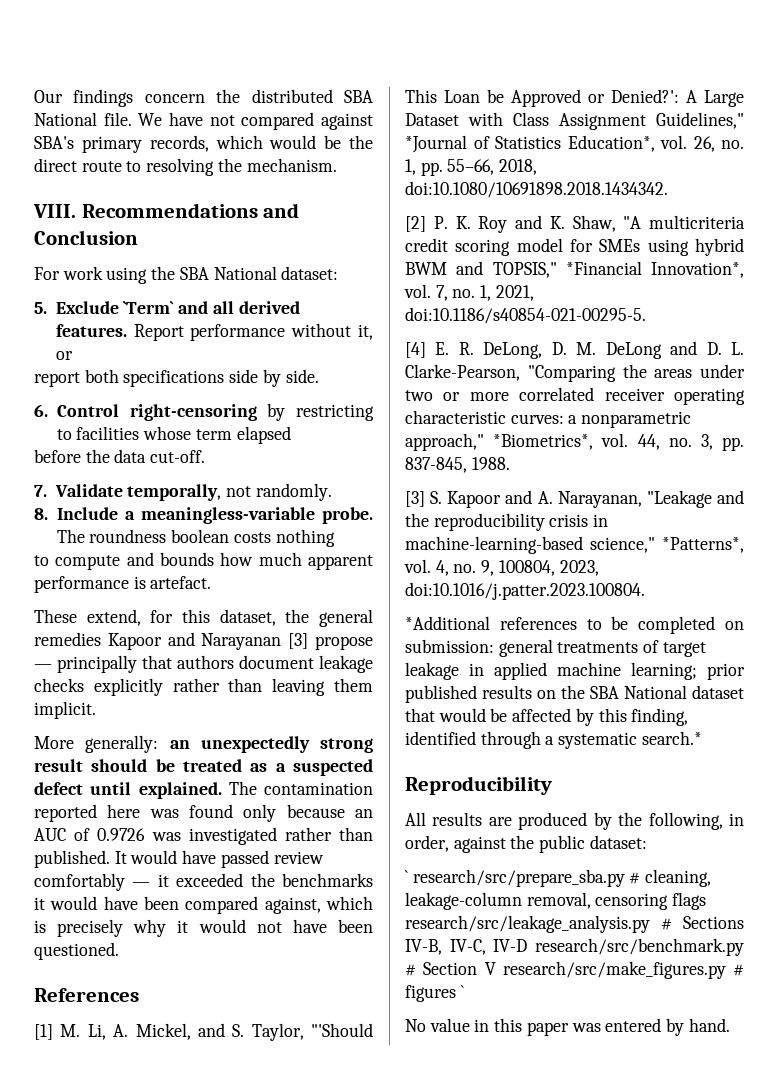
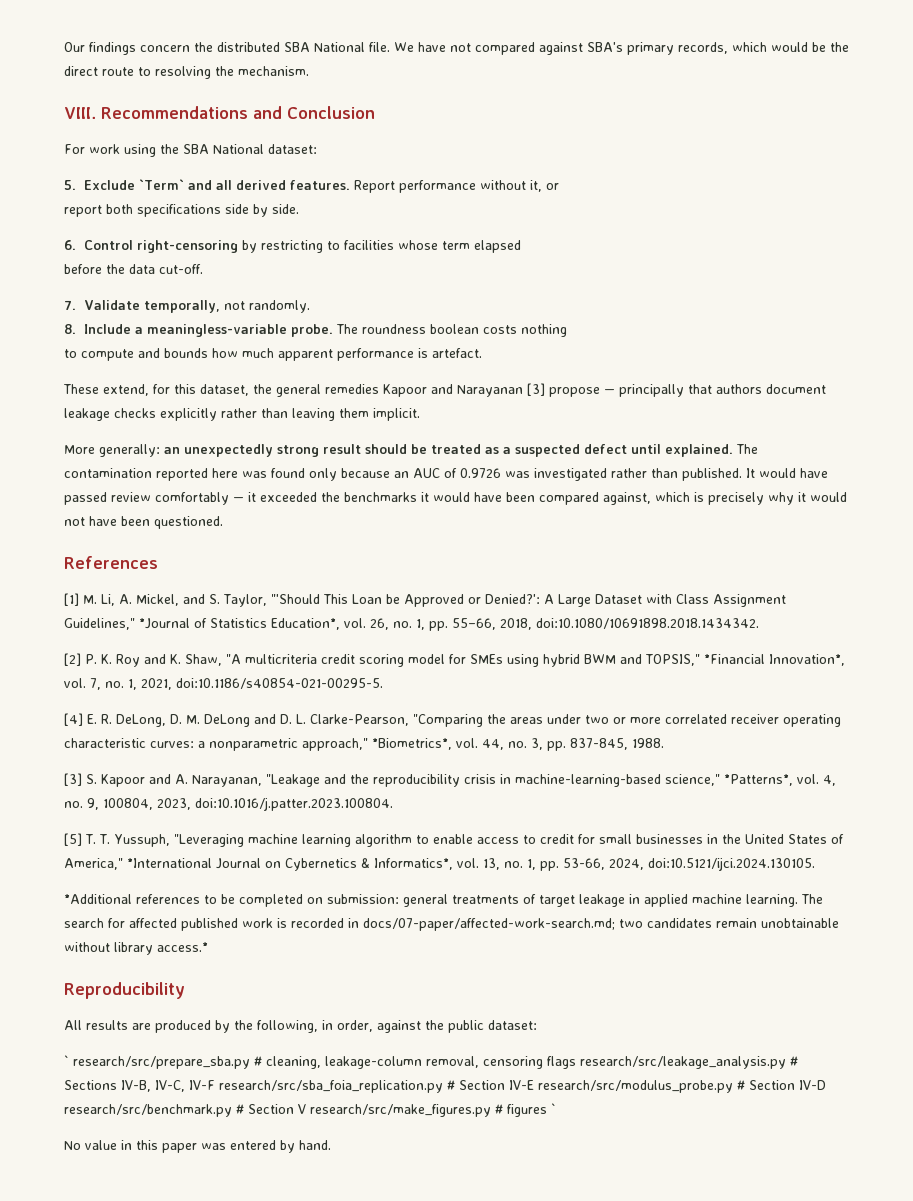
+ [5] T. T. Yussuph, "Leveraging machine learning algorithm to enable access to credit for small businesses in the United States of America," *International Journal on Cybernetics & Informatics*, vol. 13, no. 1, pp. 53-66, 2024, doi:10.5121/ijci.2024.130105.
- *Additional references to be completed on submission: general treatments of target leakage in applied machine learning; prior published results on the SBA National dataset that would be affected by this finding, identified through a systematic search.*
+ *Additional references to be completed on submission: general treatments of target leakage in applied machine learning. The search for affected published work is recorded in docs/07-paper/affected-work-search.md; two candidates remain unobtainable without library access.*
- ` research/src/prepare_sba.py # cleaning, leakage-column removal, censoring flags research/src/leakage_analysis.py # Sections IV-B, IV-C, IV-D research/src/benchmark.py # Section V research/src/make_figures.py # figures `
+ ` research/src/prepare_sba.py # cleaning, leakage-column removal, censoring flags research/src/leakage_analysis.py # Sections IV-B, IV-C, IV-F research/src/sba_foia_replication.py # Section IV-E research/src/modulus_probe.py # Section IV-D research/src/benchmark.py # Section V research/src/make_figures.py # figures `

